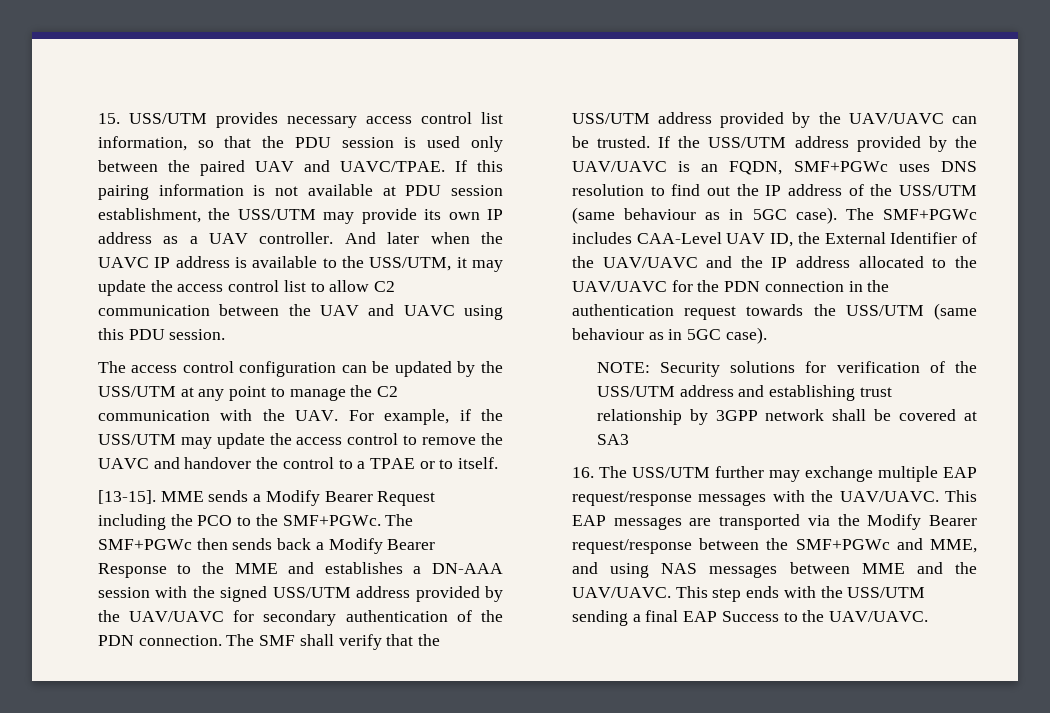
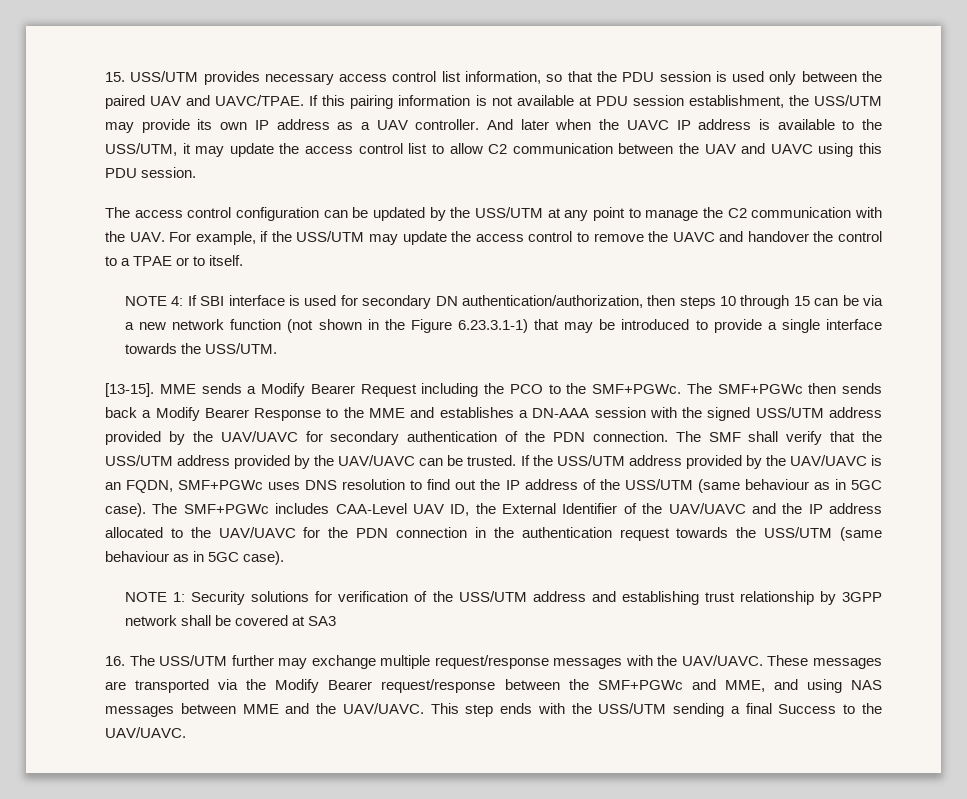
+ NOTE 4: If SBI interface is used for secondary DN authentication/authorization, then steps 10 through 15 can be via a new network function (not shown in the Figure 6.23.3.1-1) that may be introduced to provide a single interface towards the USS/UTM.
- NOTE: Security solutions for verification of the USS/UTM address and establishing trust relationship by 3GPP network shall be covered at SA3
+ NOTE 1: Security solutions for verification of the USS/UTM address and establishing trust relationship by 3GPP network shall be covered at SA3
- 16. The USS/UTM further may exchange multiple EAP request/response messages with the UAV/UAVC.
+ 16. The USS/UTM further may exchange multiple request/response messages with the UAV/UAVC.
- This EAP messages are transported via the Modify Bearer request/response between the SMF+PGWc and MME, and using NAS messages between MME and the UAV/UAVC.
+ These messages are transported via the Modify Bearer request/response between the SMF+PGWc and MME, and using NAS messages between MME and the UAV/UAVC.
- This step ends with the USS/UTM sending a final EAP Success to the UAV/UAVC.
+ This step ends with the USS/UTM sending a final Success to the UAV/UAVC.

